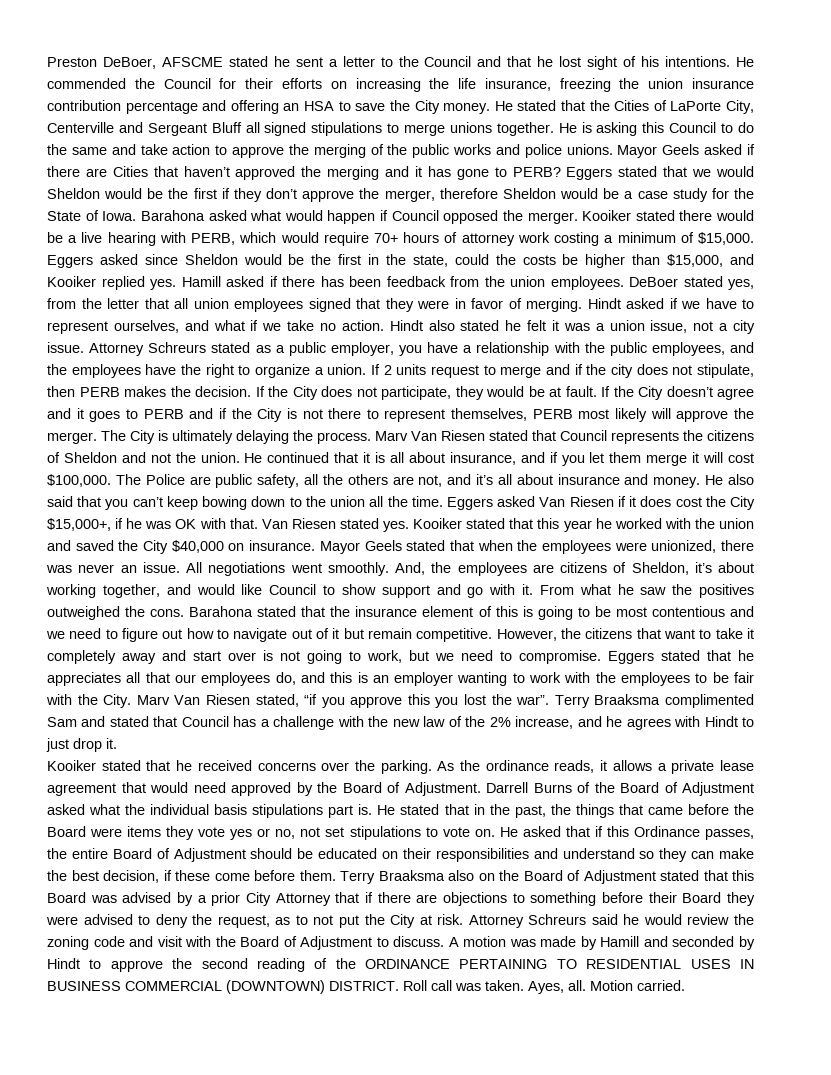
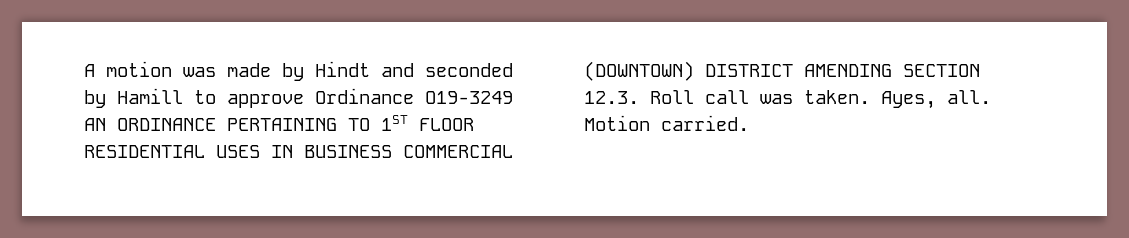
- Preston DeBoer, AFSCME stated he sent a letter to the Council and that he lost sight of his intentions. He commended the Council for their efforts on increasing the life insurance, freezing the union insurance contribution percentage and offering an HSA to save the City money. He stated that the Cities of LaPorte City, Centerville and Sergeant Bluff all signed stipulations to merge unions together. He is asking this Council to do the same and take action to approve the merging of the public works and police unions. Mayor Geels asked if there are Cities that haven’t approved the merging and it has gone to PERB? Eggers stated that we would Sheldon would be the first if they don’t approve the merger, therefore Sheldon would be a case study for the State of Iowa. Barahona asked what would happen if Council opposed the merger. Kooiker stated there would be a live hearing with PERB, which would require 70+ hours of attorney work costing a minimum of $15,000. Eggers asked since Sheldon would be the first in the state, could the costs be higher than $15,000, and Kooiker replied yes. Hamill asked if there has been feedback from the union employees. DeBoer stated yes, from the letter that all union employees signed that they were in favor of merging. Hindt asked if we have to represent ourselves, and what if we take no action. Hindt also stated he felt it was a union issue, not a city issue. Attorney Schreurs stated as a public employer, you have a relationship with the public employees, and the employees have the right to organize a union. If 2 units request to merge and if the city does not stipulate, then PERB makes the decision. If the City does not participate, they would be at fault. If the City doesn’t agree and it goes to PERB and if the City is not there to represent themselves, PERB most likely will approve the merger. The City is ultimately delaying the process. Marv Van Riesen stated that Council represents the citizens of Sheldon and not the union. He continued that it is all about insurance, and if you let them merge it will cost $100,000. The Police are public safety, all the others are not, and it’s all about insurance and money. He also said that you can’t keep bowing down to the union all the time. Eggers asked Van Riesen if it does cost the City $15,000+, if he was OK with that. Van Riesen stated yes. Kooiker stated that this year he worked with the union and saved the City $40,000 on insurance. Mayor Geels stated that when the employees were unionized, there was never an issue. All negotiations went smoothly. And, the employees are citizens of Sheldon, it’s about working together, and would like Council to show support and go with it. From what he saw the positives outweighed the cons. Barahona stated that the insurance element of this is going to be most contentious and we need to figure out how to navigate out of it but remain competitive. However, the citizens that want to take it completely away and start over is not going to work, but we need to compromise. Eggers stated that he appreciates all that our employees do, and this is an employer wanting to work with the employees to be fair with the City. Marv Van Riesen stated, “if you approve this you lost the war”. Terry Braaksma complimented Sam and stated that Council has a challenge with the new law of the 2% increase, and he agrees with Hindt to just drop it.
- Kooiker stated that he received concerns over the parking. As the ordinance reads, it allows a private lease agreement that would need approved by the Board of Adjustment. Darrell Burns of the Board of Adjustment asked what the individual basis stipulations part is. He stated that in the past, the things that came before the Board were items they vote yes or no, not set stipulations to vote on. He asked that if this Ordinance passes, the entire Board of Adjustment should be educated on their responsibilities and understand so they can make the best decision, if these come before them. Terry Braaksma also on the Board of Adjustment stated that this Board was advised by a prior City Attorney that if there are objections to something before their Board they were advised to deny the request, as to not put the City at risk. Attorney Schreurs said he would review the zoning code and visit with the Board of Adjustment to discuss. A motion was made by Hamill and seconded by Hindt to approve the second reading of the ORDINANCE PERTAINING TO RESIDENTIAL USES IN BUSINESS COMMERCIAL (DOWNTOWN) DISTRICT. Roll call was taken.
+ A motion was made by Hindt and seconded by Hamill to approve Ordinance O19-3249 AN ORDINANCE PERTAINING TO 1ST FLOOR RESIDENTIAL USES IN BUSINESS COMMERCIAL (DOWNTOWN) DISTRICT AMENDING SECTION 12.3. Roll call was taken.

